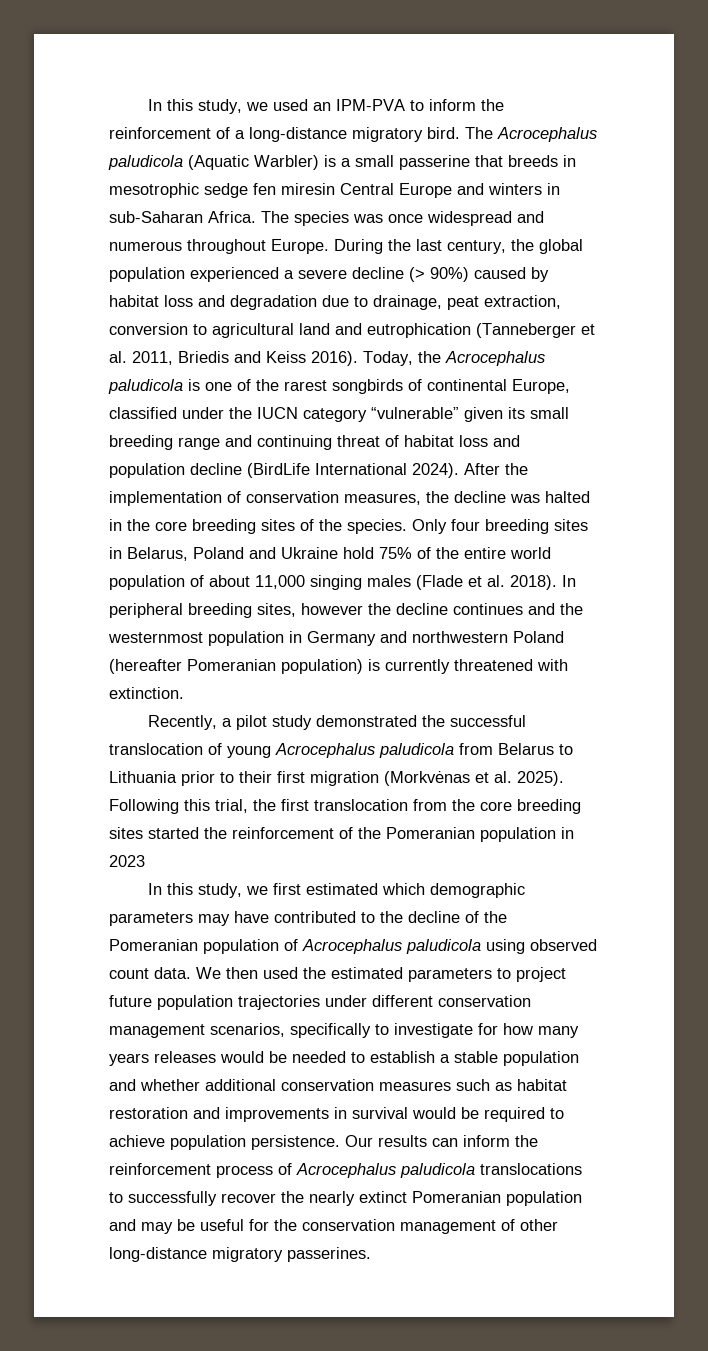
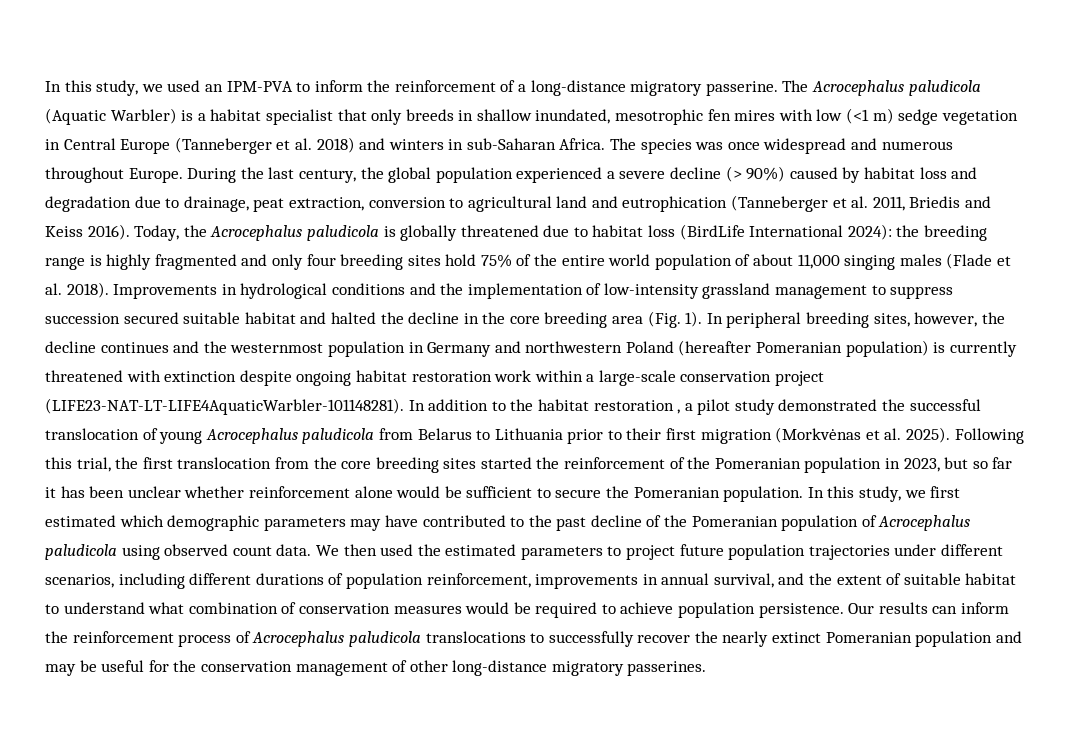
- In this study, we used an IPM-PVA to inform the reinforcement of a long-distance migratory bird.
+ In this study, we used an IPM-PVA to inform the reinforcement of a long-distance migratory passerine.
- The Acrocephalus paludicola (Aquatic Warbler) is a small passerine that breeds in mesotrophic sedge fen miresin Central Europe and winters in sub-Saharan Africa.
+ The Acrocephalus paludicola (Aquatic Warbler) is a habitat specialist that only breeds in shallow inundated, mesotrophic fen mires with low (<1 m) sedge vegetation in Central Europe (Tanneberger et al. 2018) and winters in sub-Saharan Africa.
- Today, the Acrocephalus paludicola is one of the rarest songbirds of continental Europe, classified under the IUCN category “vulnerable” given its small breeding range and continuing threat of habitat loss and population decline (BirdLife International 2024). After the implementation of conservation measures, the decline was halted in the core breeding sites of the species. Only four breeding sites in Belarus, Poland and Ukraine hold 75% of the entire world population of about 11,000 singing males (Flade et al. 2018).
+ Today, the Acrocephalus paludicola is globally threatened due to habitat loss (BirdLife International 2024): the breeding range is highly fragmented and only four breeding sites hold 75% of the entire world population of about 11,000 singing males (Flade et al. 2018).
+ Improvements in hydrological conditions and the implementation of low-intensity grassland management to suppress succession secured suitable habitat and halted the decline in the core breeding area (Fig. 1).
- In peripheral breeding sites, however the decline continues and the westernmost population in Germany and northwestern Poland (hereafter Pomeranian population) is currently threatened with extinction.
- Recently, a pilot study demonstrated the successful translocation of young Acrocephalus paludicola from Belarus to Lithuania prior to their first migration (Morkvėnas et al. 2025).
+ In peripheral breeding sites, however, the decline continues and the westernmost population in Germany and northwestern Poland (hereafter Pomeranian population) is currently threatened with extinction despite ongoing habitat restoration work within a large-scale conservation project (LIFE23-NAT-LT-LIFE4AquaticWarbler-101148281). In addition to the habitat restoration , a pilot study demonstrated the successful translocation of young Acrocephalus paludicola from Belarus to Lithuania prior to their first migration (Morkvėnas et al. 2025).
- Following this trial, the first translocation from the core breeding sites started the reinforcement of the Pomeranian population in 2023
- In this study, we first estimated which demographic parameters may have contributed to the decline of the Pomeranian population of Acrocephalus paludicola using observed count data.
+ Following this trial, the first translocation from the core breeding sites started the reinforcement of the Pomeranian population in 2023, but so far it has been unclear whether reinforcement alone would be sufficient to secure the Pomeranian population. In this study, we first estimated which demographic parameters may have contributed to the past decline of the Pomeranian population of Acrocephalus paludicola using observed count data.
- We then used the estimated parameters to project future population trajectories under different conservation management scenarios, specifically to investigate for how many years releases would be needed to establish a stable population and whether additional conservation measures such as habitat restoration and improvements in survival would be required to achieve population persistence.
+ We then used the estimated parameters to project future population trajectories under different scenarios, including different durations of population reinforcement, improvements in annual survival, and the extent of suitable habitat to understand what combination of conservation measures would be required to achieve population persistence.

